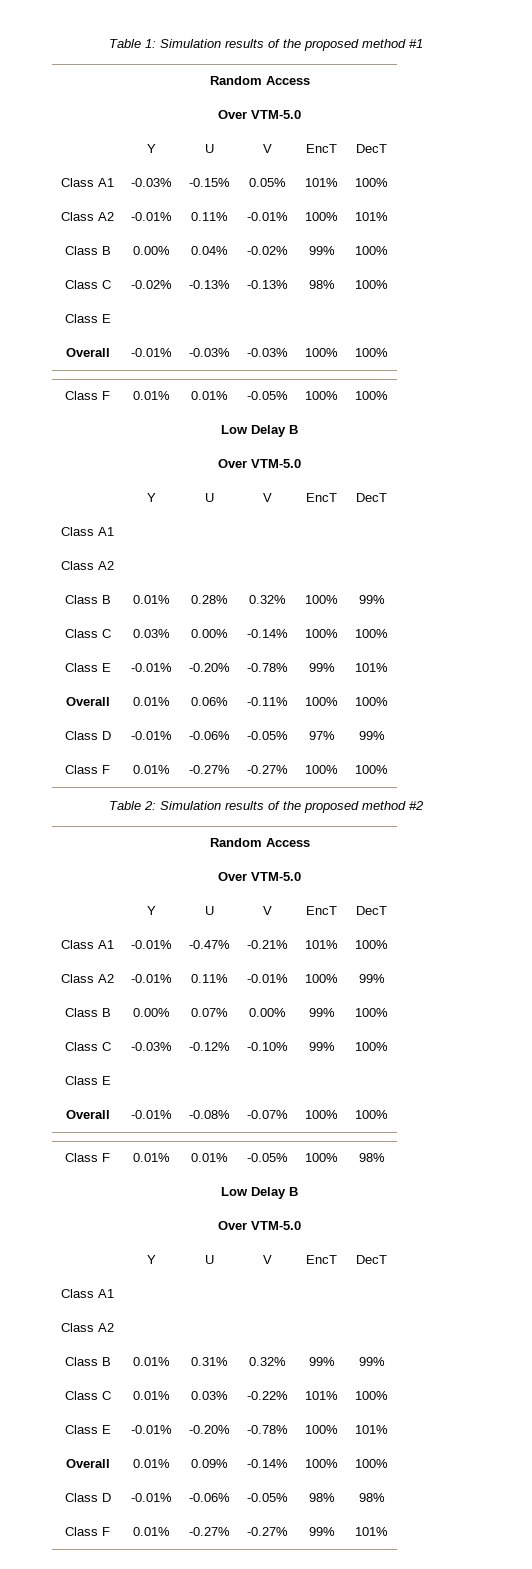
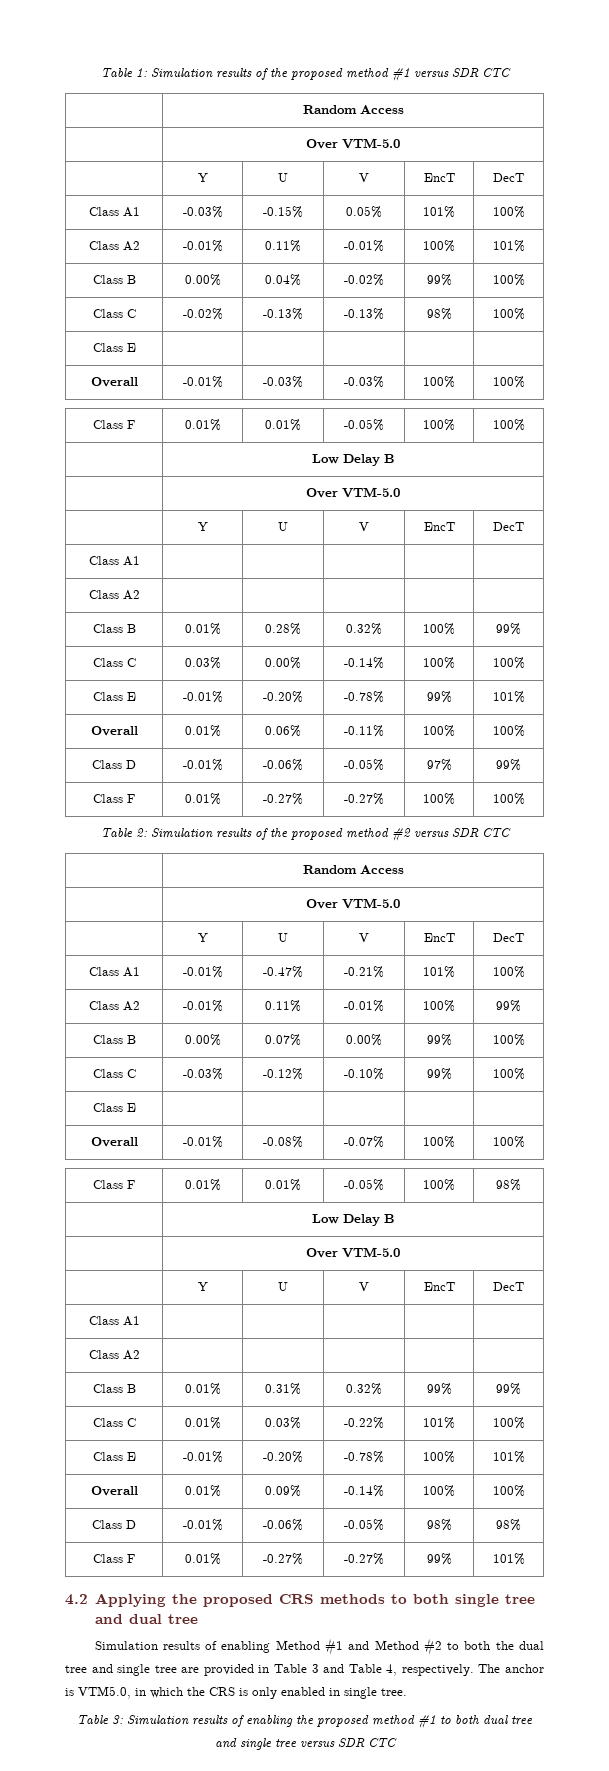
- Table 1: Simulation results of the proposed method #1
+ Table 1: Simulation results of the proposed method #1 versus SDR CTC
- Table 2: Simulation results of the proposed method #2
+ Table 2: Simulation results of the proposed method #2 versus SDR CTC
+ 4.2 Applying the proposed CRS methods to both single tree and dual tree
+ Simulation results of enabling Method #1 and Method #2 to both the dual tree and single tree are provided in Table 3 and Table 4, respectively. The anchor is VTM5.0, in which the CRS is only enabled in single tree.
+ Table 3: Simulation results of enabling the proposed method #1 to both dual tree and single tree versus SDR CTC

